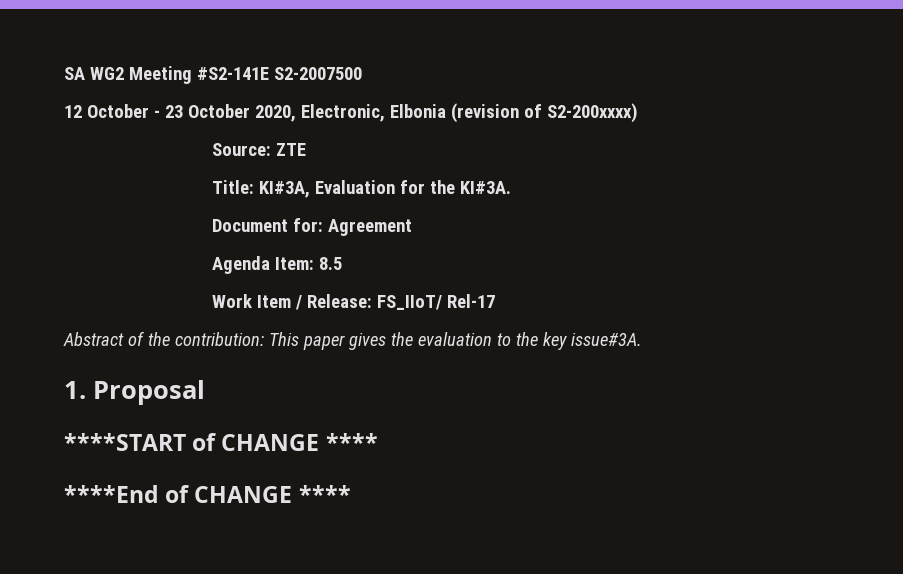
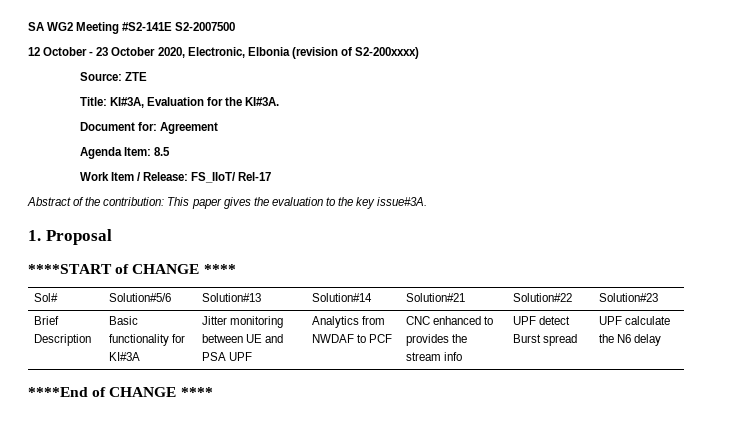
+ Sol# | Solution#5/6 | Solution#13 | Solution#14 | Solution#21 | Solution#22 | Solution#23
+ Brief Description | Basic functionality for KI#3A | Jitter monitoring between UE and PSA UPF | Analytics from NWDAF to PCF | CNC enhanced to provides the stream info | UPF detect Burst spread | UPF calculate the N6 delay

